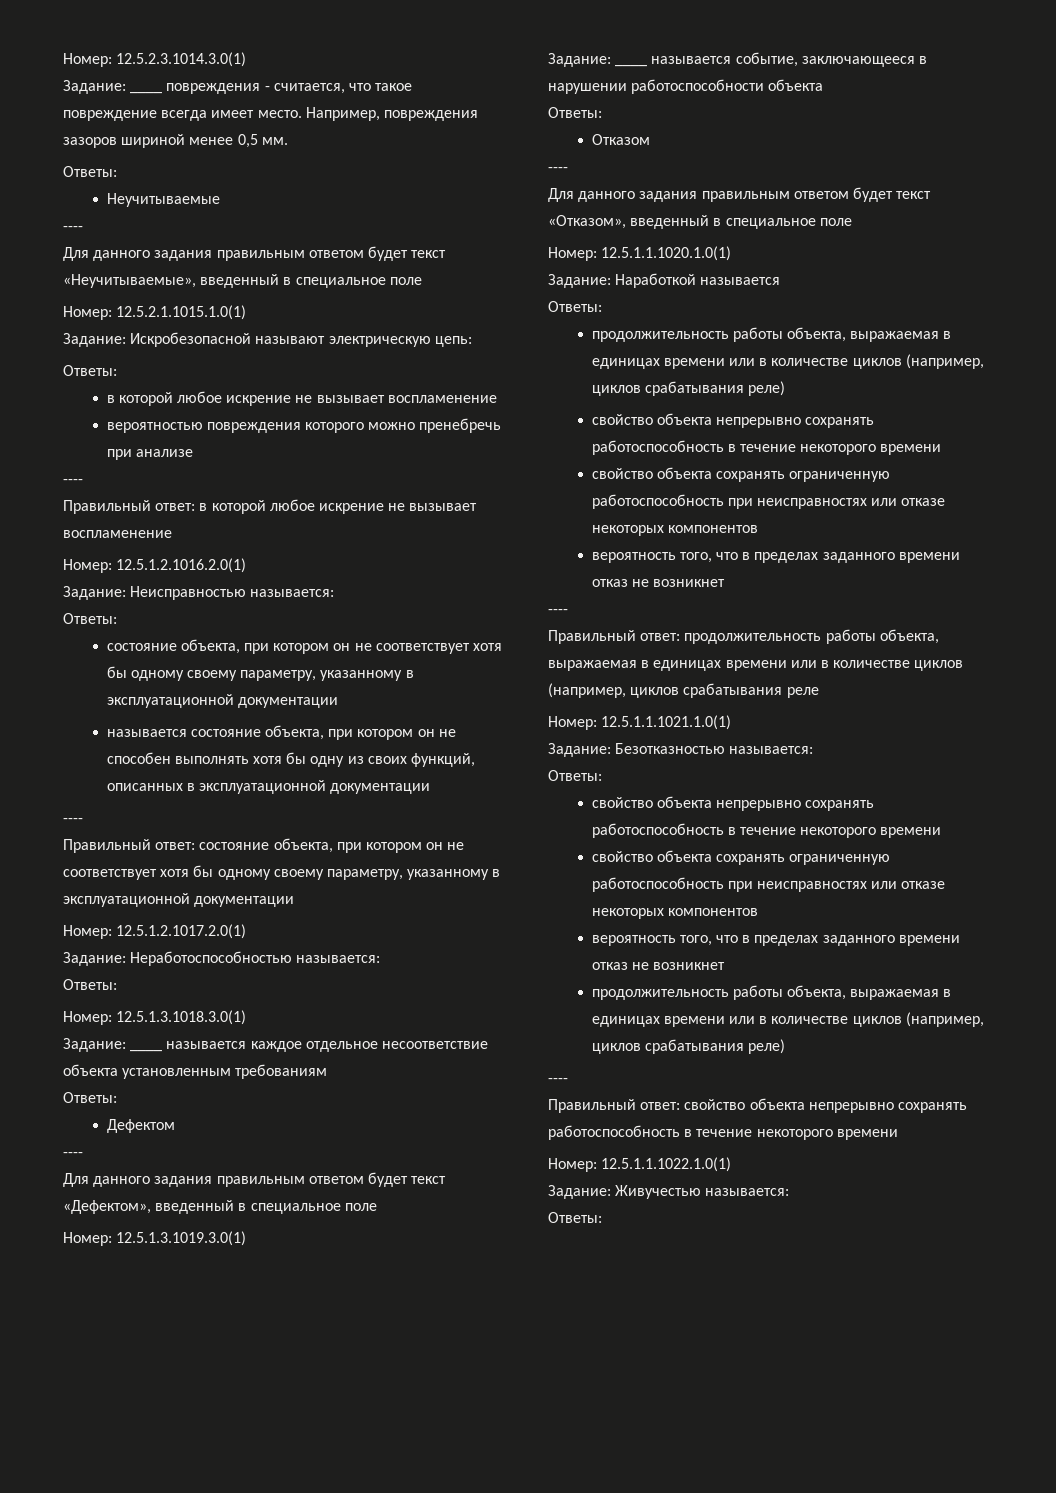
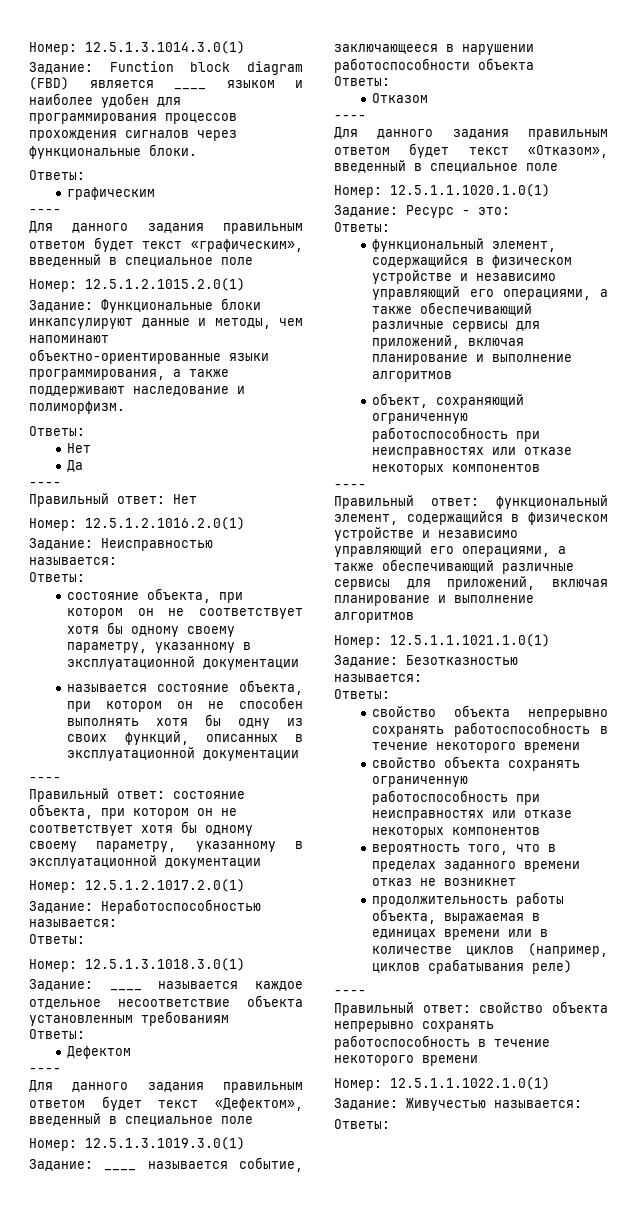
- Номер: 12.5.2.3.1014.3.0(1)
- Задание: ____ повреждения - считается, что такое повреждение всегда имеет место. Например, повреждения зазоров шириной менее 0,5 мм.
+ Номер: 12.5.1.3.1014.3.0(1)
+ Задание: Function block diagram (FBD) является ____ языком и наиболее удобен для программирования процессов прохождения сигналов через функциональные блоки.
  Ответы:
- Неучитываемые
+ графическим
  ----
- Для данного задания правильным ответом будет текст «Неучитываемые», введенный в специальное поле
- Номер: 12.5.2.1.1015.1.0(1)
- Задание: Искробезопасной называют электрическую цепь:
+ Для данного задания правильным ответом будет текст «графическим», введенный в специальное поле
+ Номер: 12.5.1.2.1015.2.0(1)
+ Задание: Функциональные блоки инкапсулируют данные и методы, чем напоминают объектно-ориентированные языки программирования, а также поддерживают наследование и полиморфизм.
  Ответы:
- в которой любое искрение не вызывает воспламенение
- вероятностью повреждения которого можно пренебречь при анализе
+ Нет
+ Да
  ----
- Правильный ответ: в которой любое искрение не вызывает воспламенение
+ Правильный ответ: Нет
- Задание: Наработкой называется
+ Задание: Ресурс - это:
  Ответы:
- продолжительность работы объекта, выражаемая в единицах времени или в количестве циклов (например, циклов срабатывания реле)
- свойство объекта непрерывно сохранять работоспособность в течение некоторого времени
- свойство объекта сохранять ограниченную работоспособность при неисправностях или отказе некоторых компонентов
- вероятность того, что в пределах заданного времени отказ не возникнет
+ функциональный элемент, содержащийся в физическом устройстве и независимо управляющий его операциями, а также обеспечивающий различные сервисы для приложений, включая планирование и выполнение алгоритмов
+ объект, сохраняющий ограниченную работоспособность при неисправностях или отказе некоторых компонентов
  ----
- Правильный ответ: продолжительность работы объекта, выражаемая в единицах времени или в количестве циклов (например, циклов срабатывания реле
+ Правильный ответ: функциональный элемент, содержащийся в физическом устройстве и независимо управляющий его операциями, а также обеспечивающий различные сервисы для приложений, включая планирование и выполнение алгоритмов

